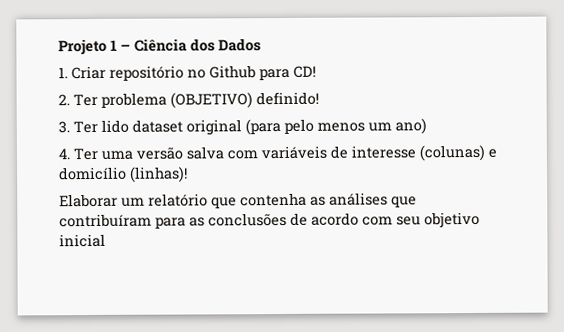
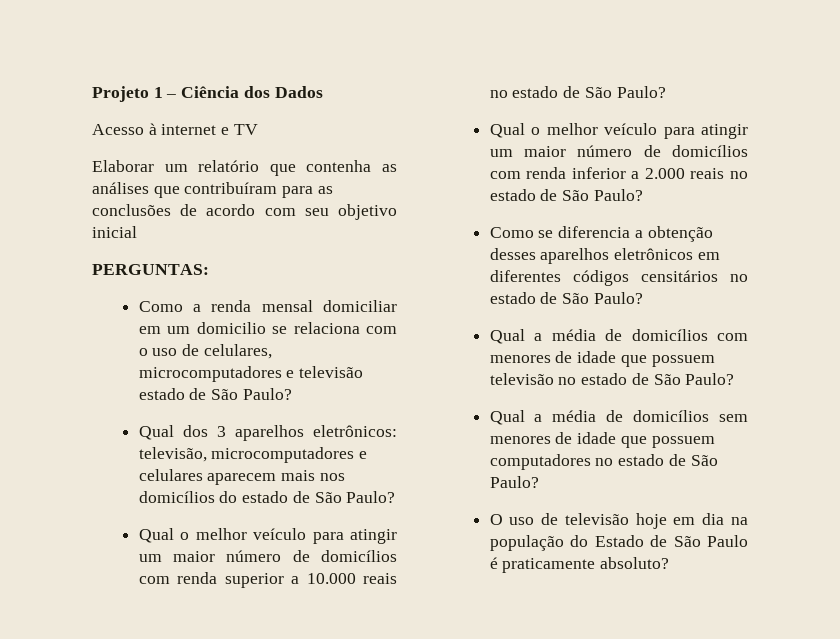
- 1. Criar repositório no Github para CD!
- 2. Ter problema (OBJETIVO) definido!
- 3. Ter lido dataset original (para pelo menos um ano)
- 4. Ter uma versão salva com variáveis de interesse (colunas) e domicílio (linhas)!
+ Acesso à internet e TV
+ PERGUNTAS:
+ Como a renda mensal domiciliar em um domicilio se relaciona com o uso de celulares, microcomputadores e televisão estado de São Paulo?
+ Qual dos 3 aparelhos eletrônicos: televisão, microcomputadores e celulares aparecem mais nos domicílios do estado de São Paulo?
+ Qual o melhor veículo para atingir um maior número de domicílios com renda superior a 10.000 reais no estado de São Paulo?
+ Qual o melhor veículo para atingir um maior número de domicílios com renda inferior a 2.000 reais no estado de São Paulo?
+ Como se diferencia a obtenção desses aparelhos eletrônicos em diferentes códigos censitários no estado de São Paulo?
+ Qual a média de domicílios com menores de idade que possuem televisão no estado de São Paulo?
+ Qual a média de domicílios sem menores de idade que possuem computadores no estado de São Paulo?
+ O uso de televisão hoje em dia na população do Estado de São Paulo é praticamente absoluto?

